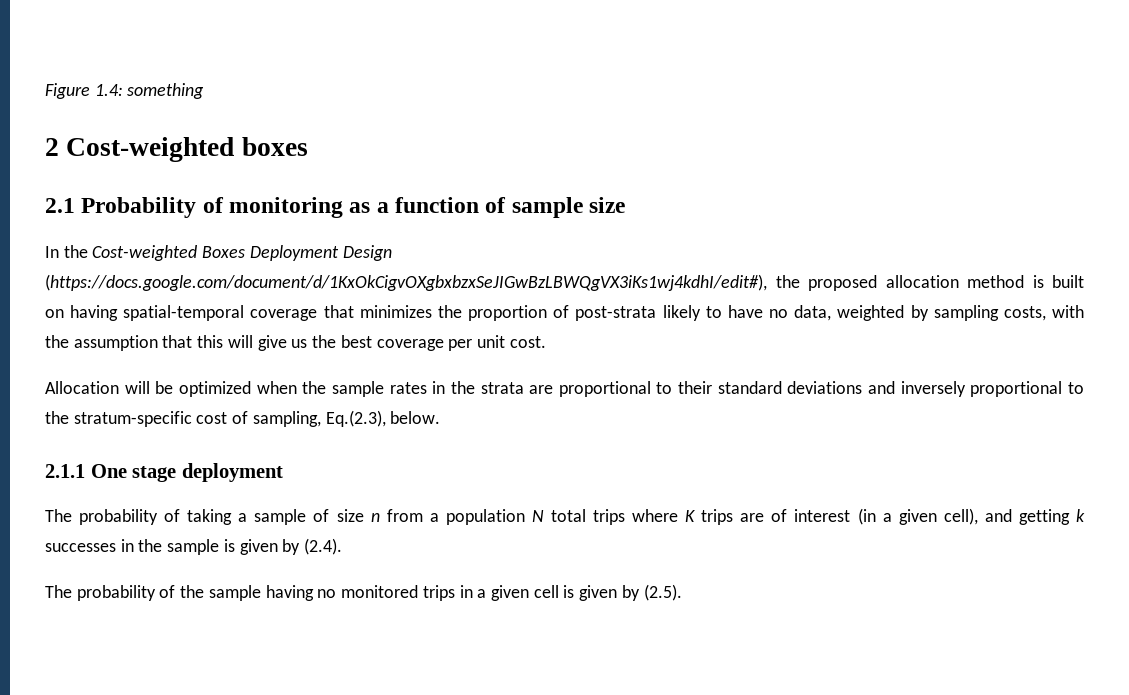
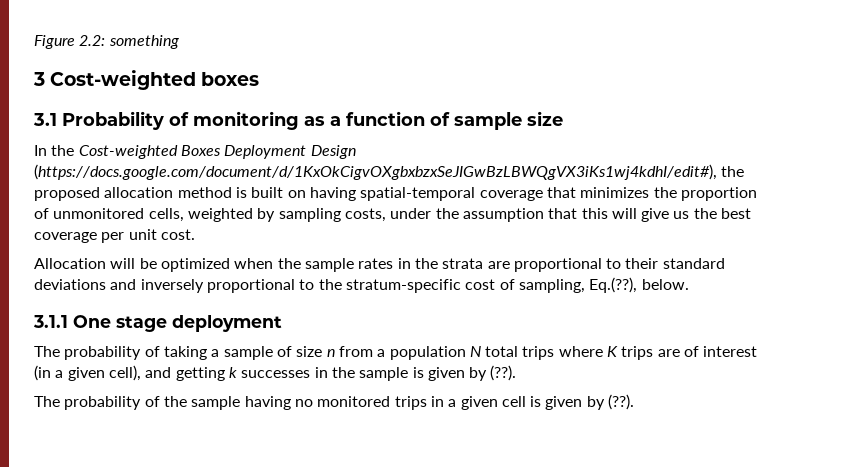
- Figure 1.4: something
+ Figure 2.2: something
- 2 Cost-weighted boxes
+ 3 Cost-weighted boxes
- 2.1 Probability of monitoring as a function of sample size
+ 3.1 Probability of monitoring as a function of sample size
- In the Cost-weighted Boxes Deployment Design (https://docs.google.com/document/d/1KxOkCigvOXgbxbzxSeJIGwBzLBWQgVX3iKs1wj4kdhI/edit#), the proposed allocation method is built on having spatial-temporal coverage that minimizes the proportion of post-strata likely to have no data, weighted by sampling costs, with the assumption that this will give us the best coverage per unit cost.
+ In the Cost-weighted Boxes Deployment Design (https://docs.google.com/document/d/1KxOkCigvOXgbxbzxSeJIGwBzLBWQgVX3iKs1wj4kdhI/edit#), the proposed allocation method is built on having spatial-temporal coverage that minimizes the proportion of unmonitored cells, weighted by sampling costs, under the assumption that this will give us the best coverage per unit cost.
- Allocation will be optimized when the sample rates in the strata are proportional to their standard deviations and inversely proportional to the stratum-specific cost of sampling, Eq.(2.3), below.
+ Allocation will be optimized when the sample rates in the strata are proportional to their standard deviations and inversely proportional to the stratum-specific cost of sampling, Eq.(??), below.
- 2.1.1 One stage deployment
+ 3.1.1 One stage deployment
- The probability of taking a sample of size n from a population N total trips where K trips are of interest (in a given cell), and getting k successes in the sample is given by (2.4).
+ The probability of taking a sample of size n from a population N total trips where K trips are of interest (in a given cell), and getting k successes in the sample is given by (??).
- The probability of the sample having no monitored trips in a given cell is given by (2.5).
+ The probability of the sample having no monitored trips in a given cell is given by (??).

